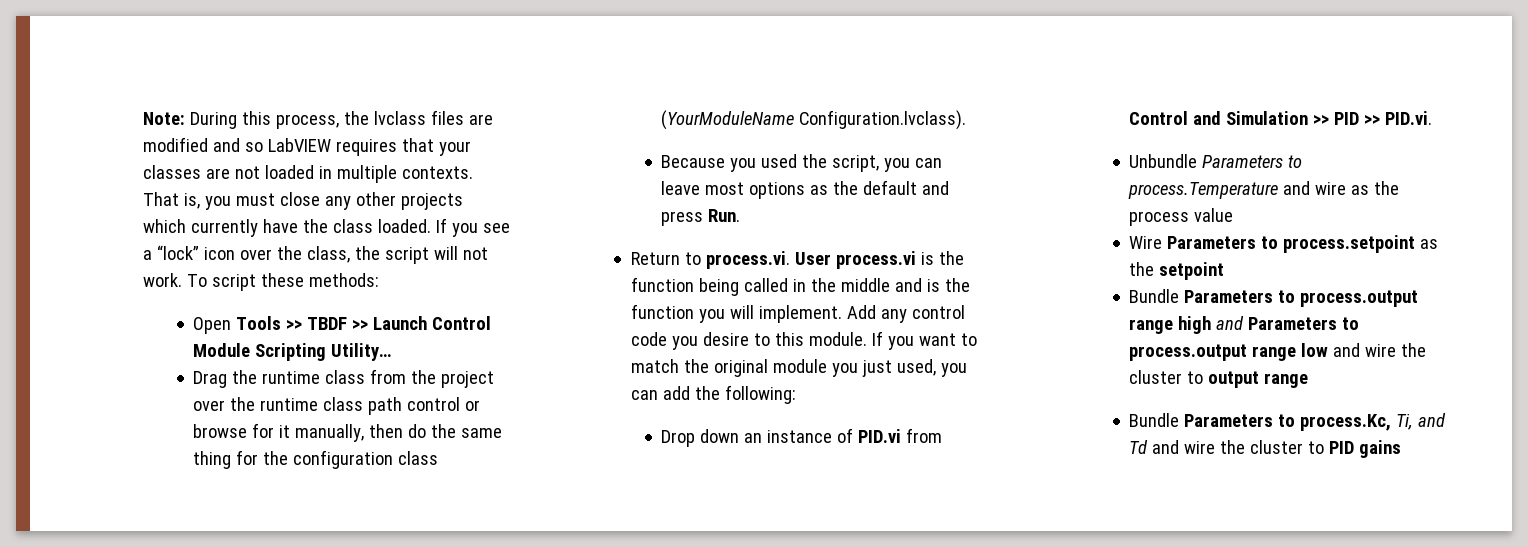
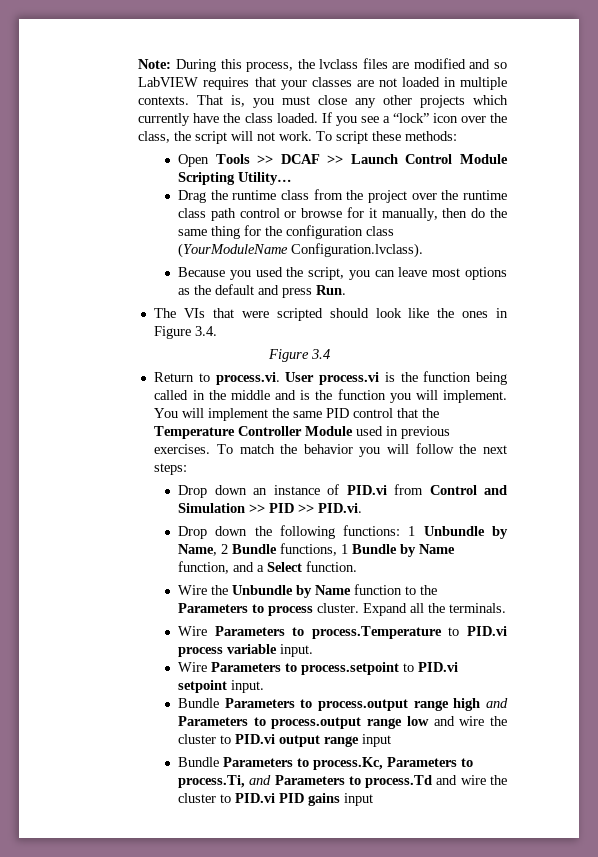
- Open Tools >> TBDF >> Launch Control Module Scripting Utility…
+ Open Tools >> DCAF >> Launch Control Module Scripting Utility…
+ The VIs that were scripted should look like the ones in Figure 3.4.
+ Figure 3.4
- Add any control code you desire to this module. If you want to match the original module you just used, you can add the following:
+ You will implement the same PID control that the Temperature Controller Module used in previous exercises. To match the behavior you will follow the next steps:
- Unbundle Parameters to process.Temperature and wire as the process value
+ Drop down the following functions: 1 Unbundle by Name, 2 Bundle functions, 1 Bundle by Name function, and a Select function.
+ Wire the Unbundle by Name function to the Parameters to process cluster. Expand all the terminals.
+ Wire Parameters to process.Temperature to PID.vi process variable input.
- Wire Parameters to process.setpoint as the setpoint
+ Wire Parameters to process.setpoint to PID.vi setpoint input.
- Bundle Parameters to process.output range high and Parameters to process.output range low and wire the cluster to output range
+ Bundle Parameters to process.output range high and Parameters to process.output range low and wire the cluster to PID.vi output range input
- Bundle Parameters to process.Kc, Ti, and Td and wire the cluster to PID gains
+ Bundle Parameters to process.Kc, Parameters to process.Ti, and Parameters to process.Td and wire the cluster to PID.vi PID gains input

